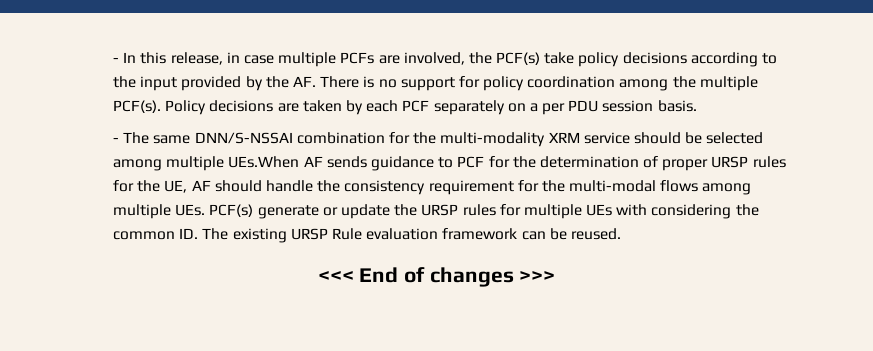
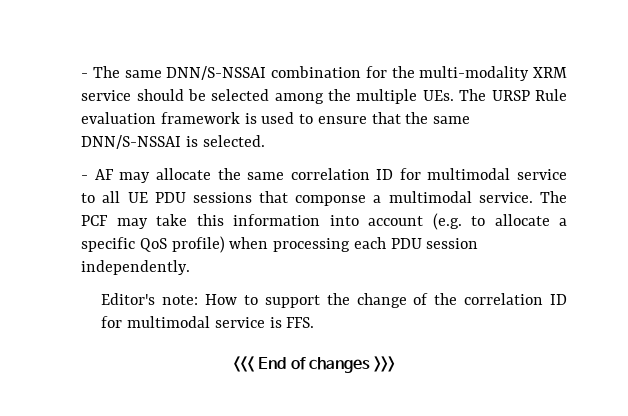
- - In this release, in case multiple PCFs are involved, the PCF(s) take policy decisions according to the input provided by the AF. There is no support for policy coordination among the multiple PCF(s). Policy decisions are taken by each PCF separately on a per PDU session basis.
- - The same DNN/S-NSSAI combination for the multi-modality XRM service should be selected among multiple UEs.When AF sends guidance to PCF for the determination of proper URSP rules for the UE, AF should handle the consistency requirement for the multi-modal flows among multiple UEs. PCF(s) generate or update the URSP rules for multiple UEs with considering the common ID. The existing URSP Rule evaluation framework can be reused.
+ - The same DNN/S-NSSAI combination for the multi-modality XRM service should be selected among the multiple UEs. The URSP Rule evaluation framework is used to ensure that the same DNN/S-NSSAI is selected.
+ - AF may allocate the same correlation ID for multimodal service to all UE PDU sessions that componse a multimodal service. The PCF may take this information into account (e.g. to allocate a specific QoS profile) when processing each PDU session independently.
+ Editor's note: How to support the change of the correlation ID for multimodal service is FFS.

